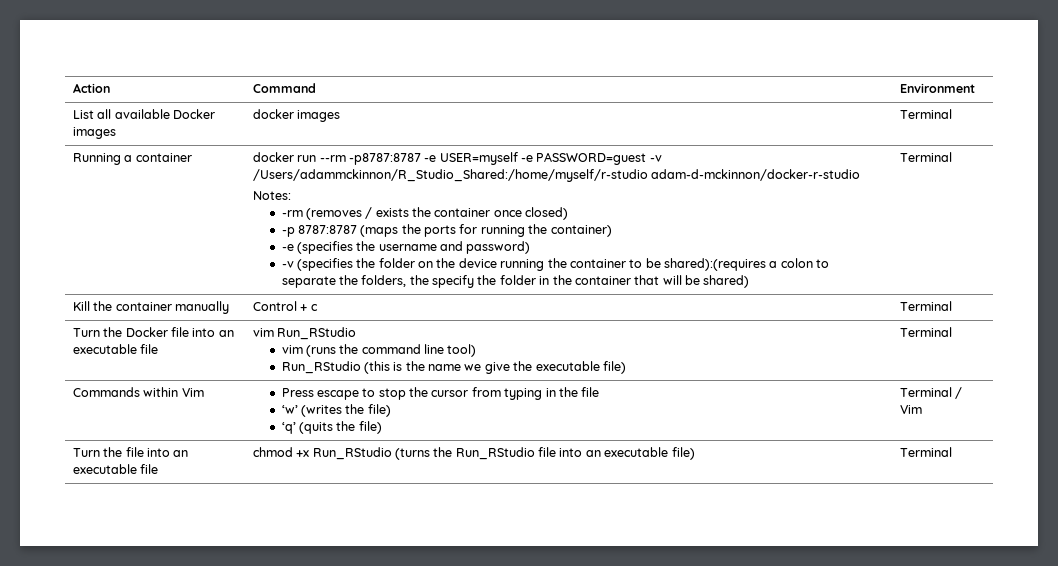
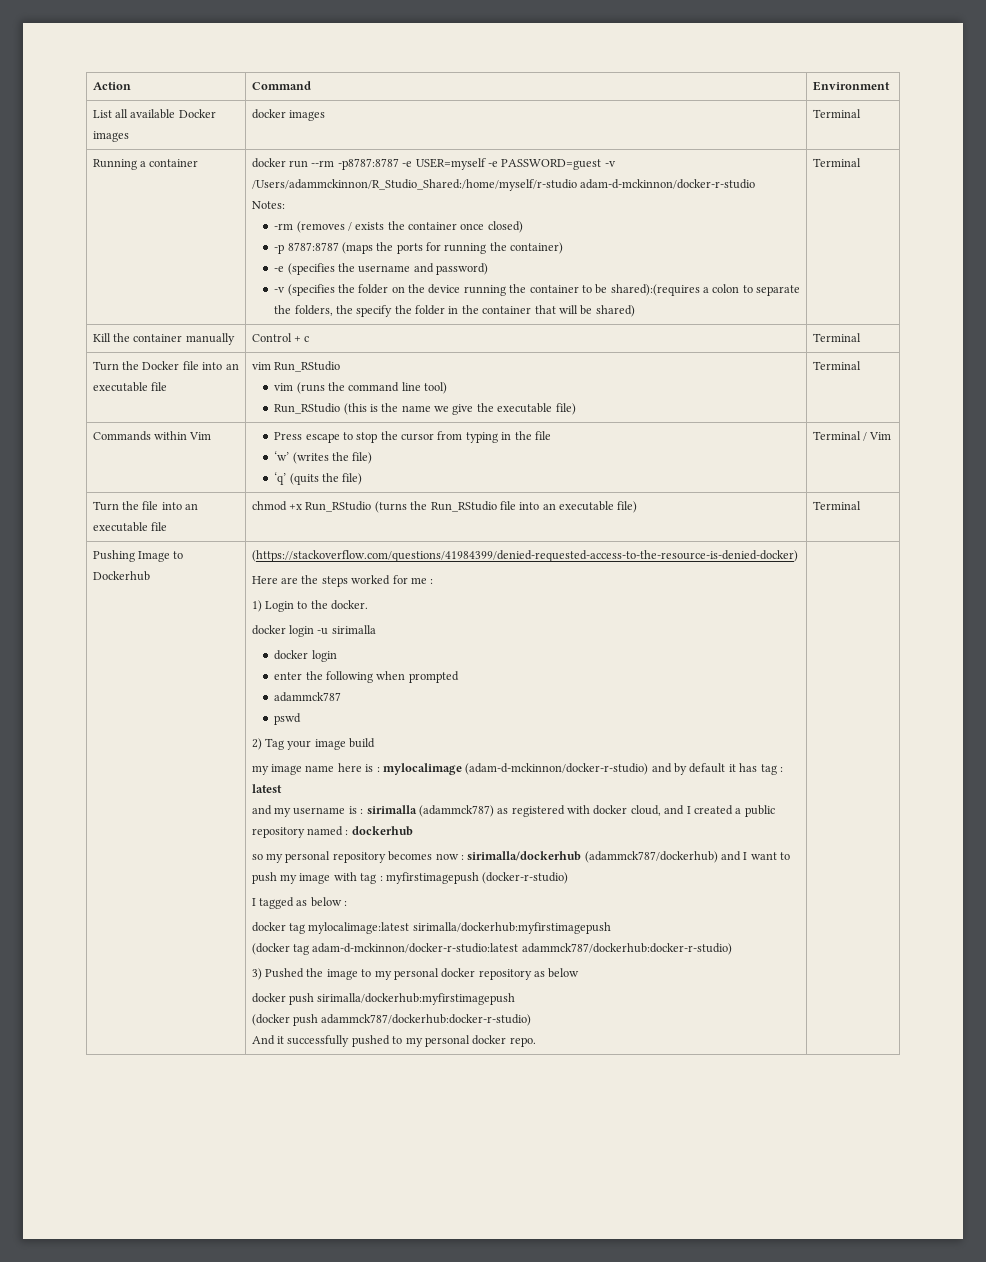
+ Pushing Image to Dockerhub | (https://stackoverflow.com/questions/41984399/denied-requested-access-to-the-resource-is-denied-docker)
+ Here are the steps worked for me :
+ 1) Login to the docker.
+ docker login -u sirimalla
+ docker login
+ enter the following when prompted
+ adammck787
+ pswd
+ 2) Tag your image build
+ my image name here is : mylocalimage (adam-d-mckinnon/docker-r-studio) and by default it has tag : latest
+ and my username is : sirimalla (adammck787) as registered with docker cloud, and I created a public repository named : dockerhub
+ so my personal repository becomes now : sirimalla/dockerhub (adammck787/dockerhub) and I want to push my image with tag : myfirstimagepush (docker-r-studio)
+ I tagged as below :
+ docker tag mylocalimage:latest sirimalla/dockerhub:myfirstimagepush
+ (docker tag adam-d-mckinnon/docker-r-studio:latest adammck787/dockerhub:docker-r-studio)
+ 3) Pushed the image to my personal docker repository as below
+ docker push sirimalla/dockerhub:myfirstimagepush
+ (docker push adammck787/dockerhub:docker-r-studio)
+ And it successfully pushed to my personal docker repo.

